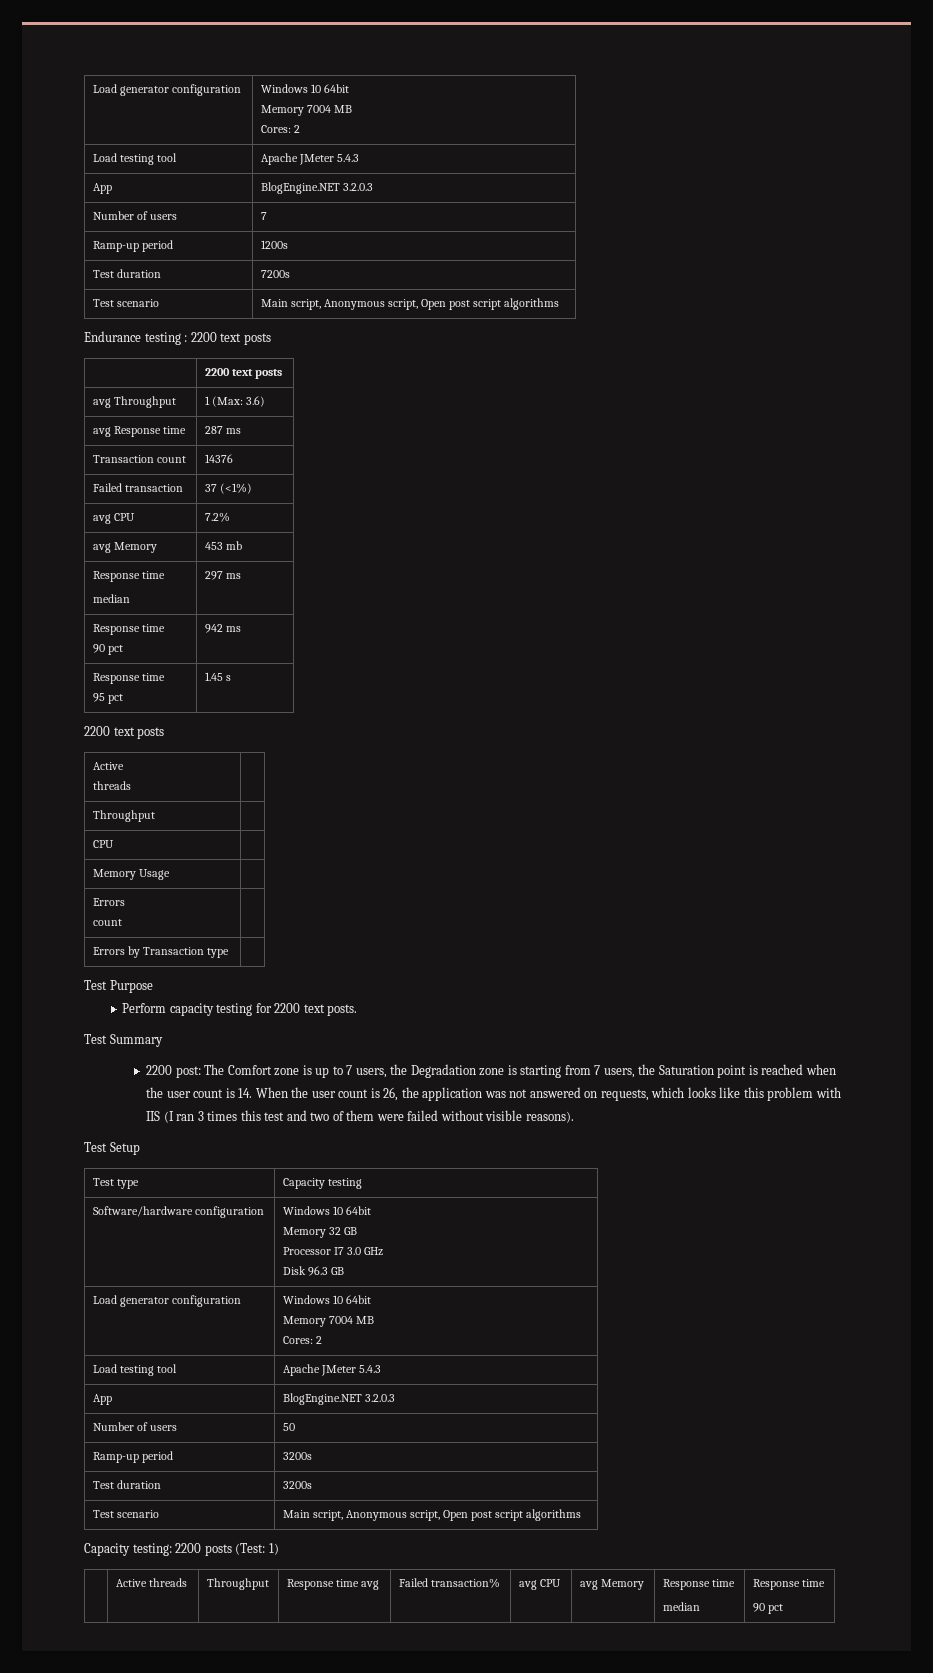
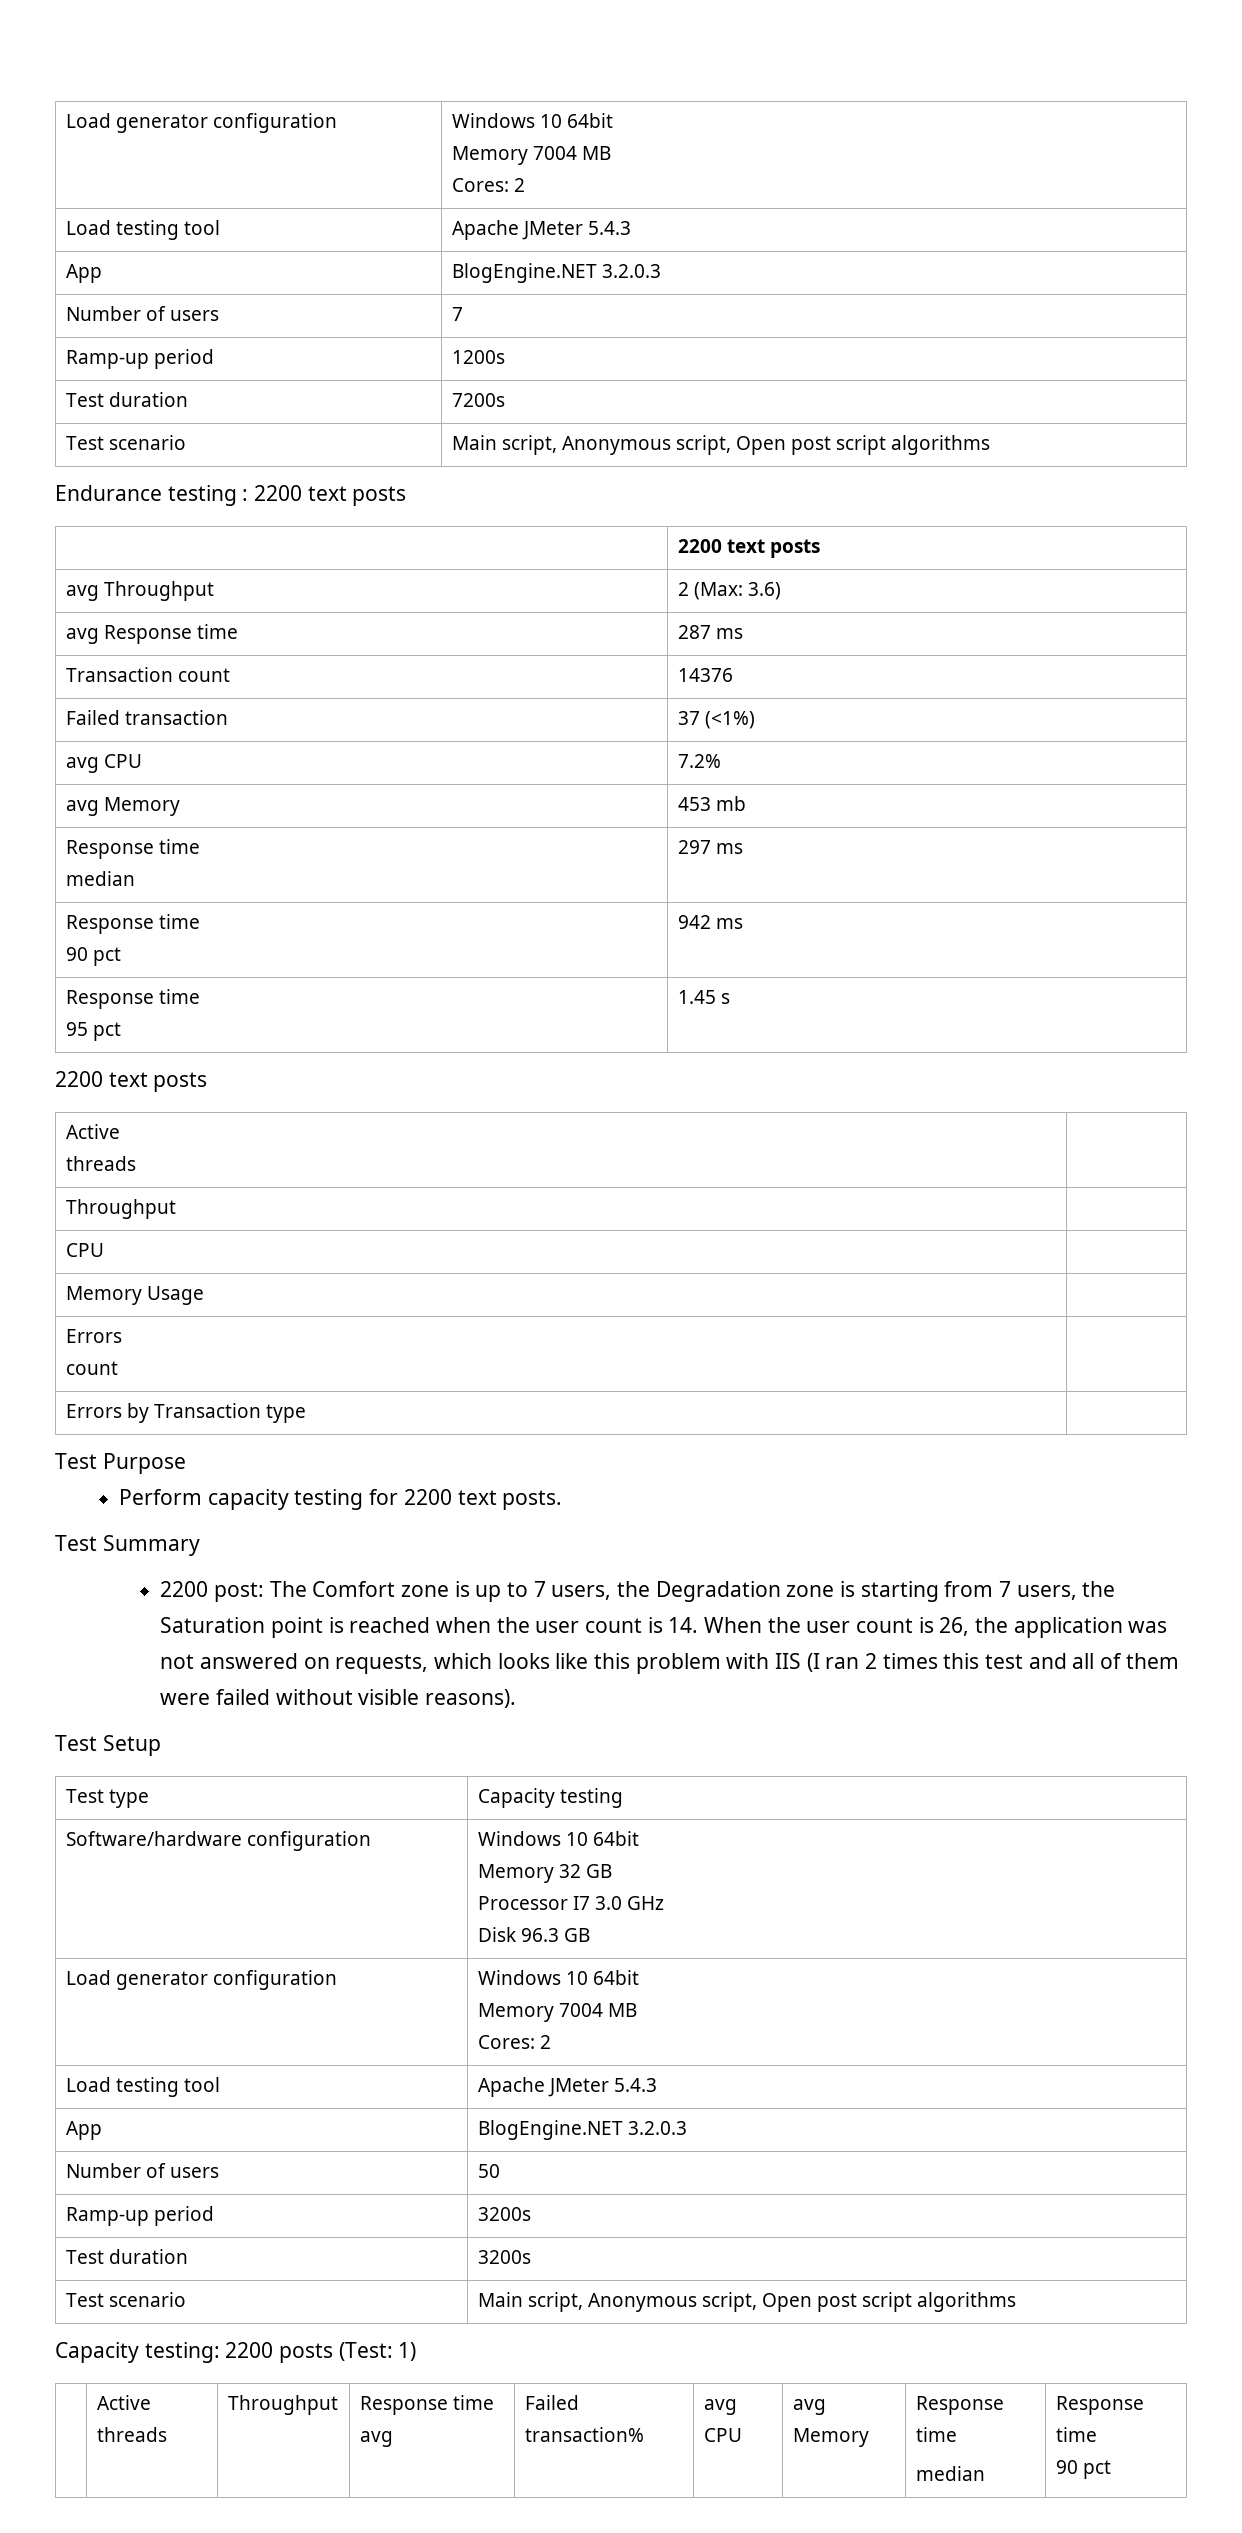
- avg Throughput | 1 (Max: 3.6)
+ avg Throughput | 2 (Max: 3.6)
- The Comfort zone is up to 7 users, the Degradation zone is starting from 7 users, the Saturation point is reached when the user count is 14. When the user count is 26, the application was not answered on requests, which looks like this problem with IIS (I ran 3 times this test and two of them were failed without visible reasons).
+ The Comfort zone is up to 7 users, the Degradation zone is starting from 7 users, the Saturation point is reached when the user count is 14. When the user count is 26, the application was not answered on requests, which looks like this problem with IIS (I ran 2 times this test and all of them were failed without visible reasons).

